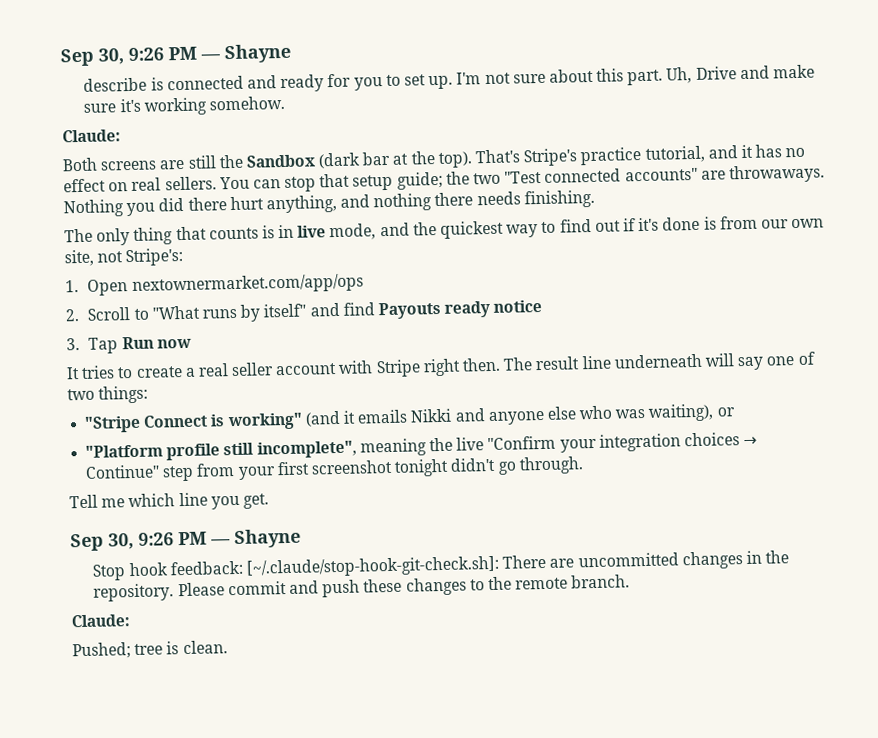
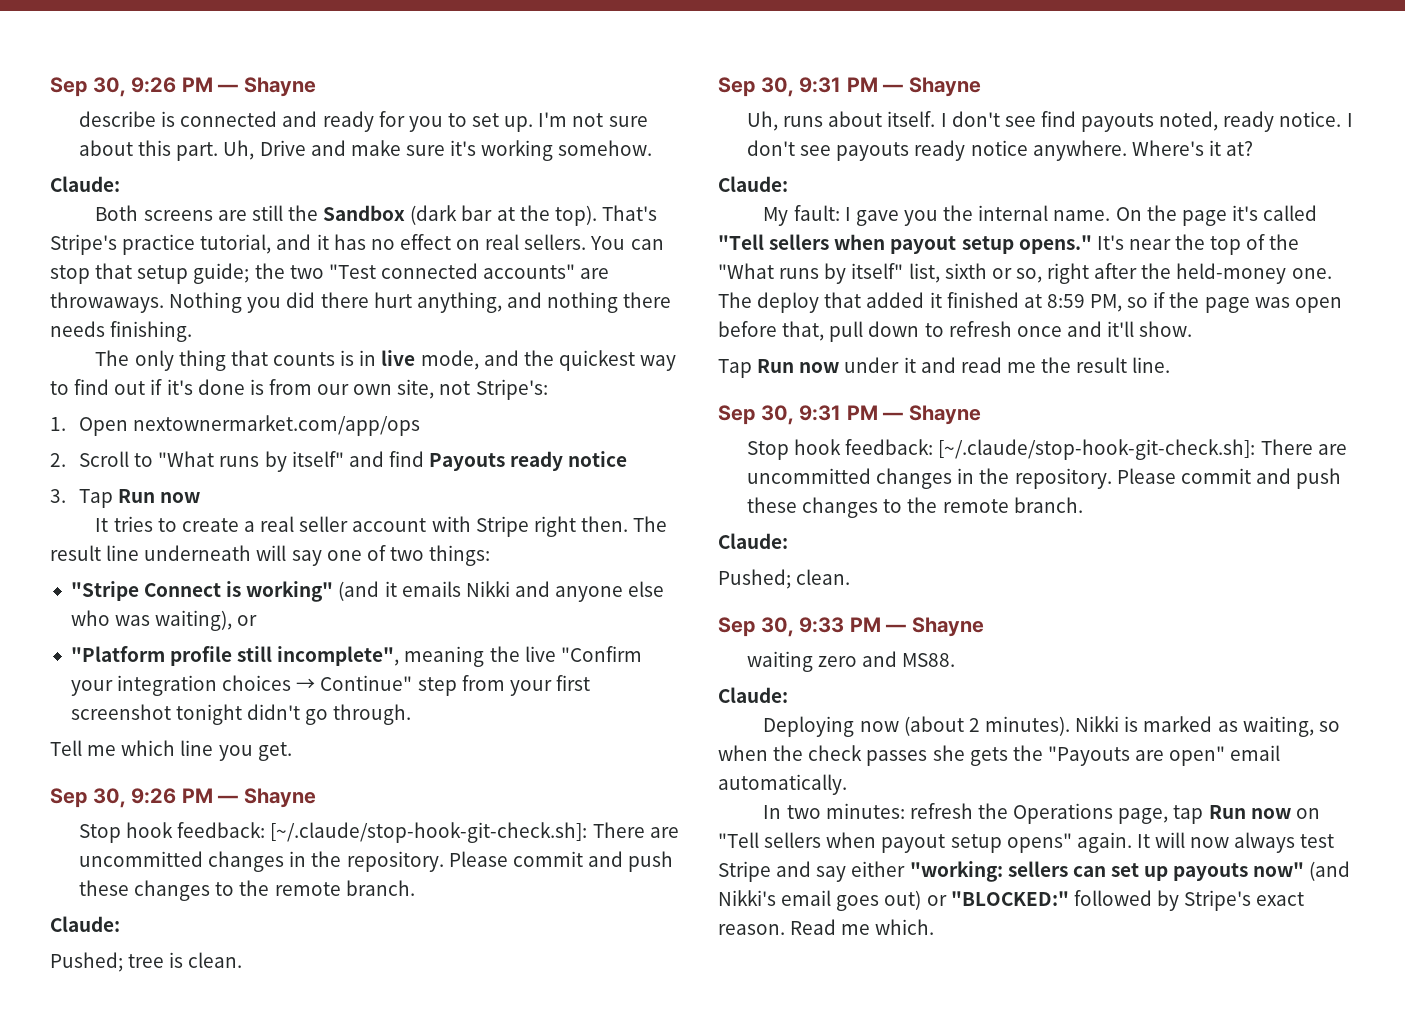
  Pushed; tree is clean.
+ Sep 30, 9:31 PM — Shayne
+ Uh, runs about itself. I don't see find payouts noted, ready notice. I don't see payouts ready notice anywhere. Where's it at?
+ Claude:
+ My fault: I gave you the internal name. On the page it's called "Tell sellers when payout setup opens." It's near the top of the "What runs by itself" list, sixth or so, right after the held-money one. The deploy that added it finished at 8:59 PM, so if the page was open before that, pull down to refresh once and it'll show.
+ Tap Run now under it and read me the result line.
+ Sep 30, 9:31 PM — Shayne
+ Stop hook feedback: [~/.claude/stop-hook-git-check.sh]: There are uncommitted changes in the repository. Please commit and push these changes to the remote branch.
+ Claude:
+ Pushed; clean.
+ Sep 30, 9:33 PM — Shayne
+ waiting zero and MS88.
+ Claude:
+ Deploying now (about 2 minutes). Nikki is marked as waiting, so when the check passes she gets the "Payouts are open" email automatically.
+ In two minutes: refresh the Operations page, tap Run now on "Tell sellers when payout setup opens" again. It will now always test Stripe and say either "working: sellers can set up payouts now" (and Nikki's email goes out) or "BLOCKED:" followed by Stripe's exact reason. Read me which.

